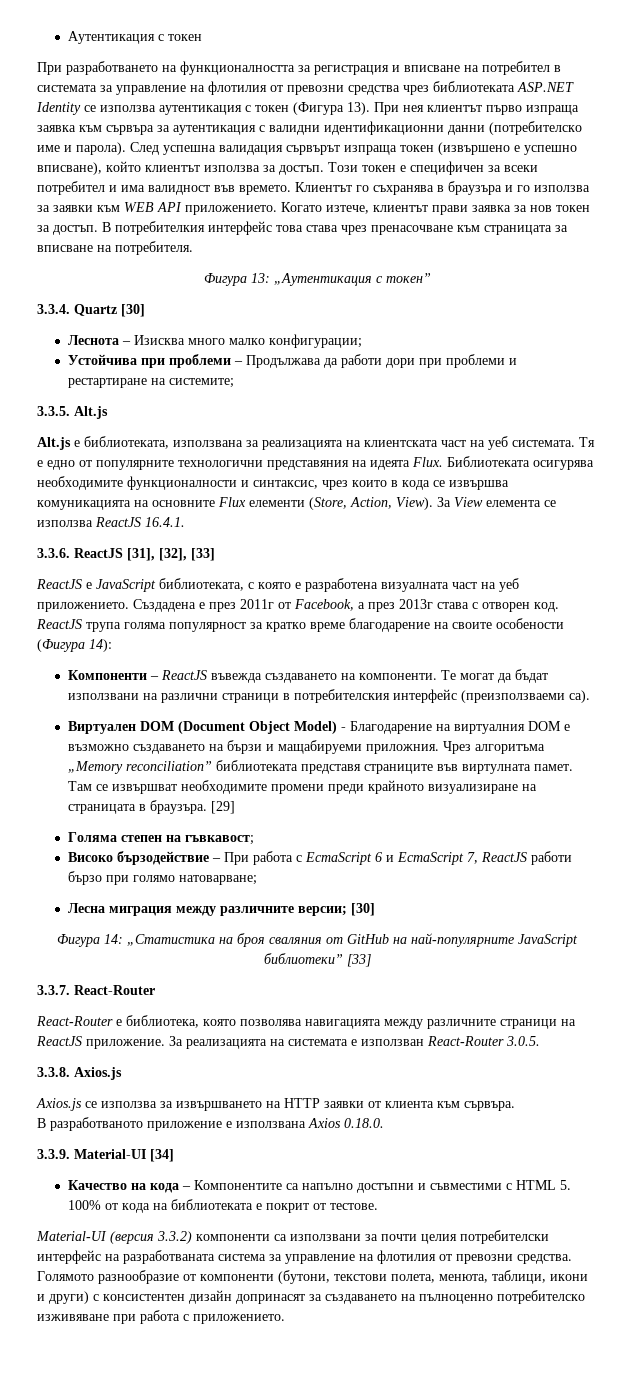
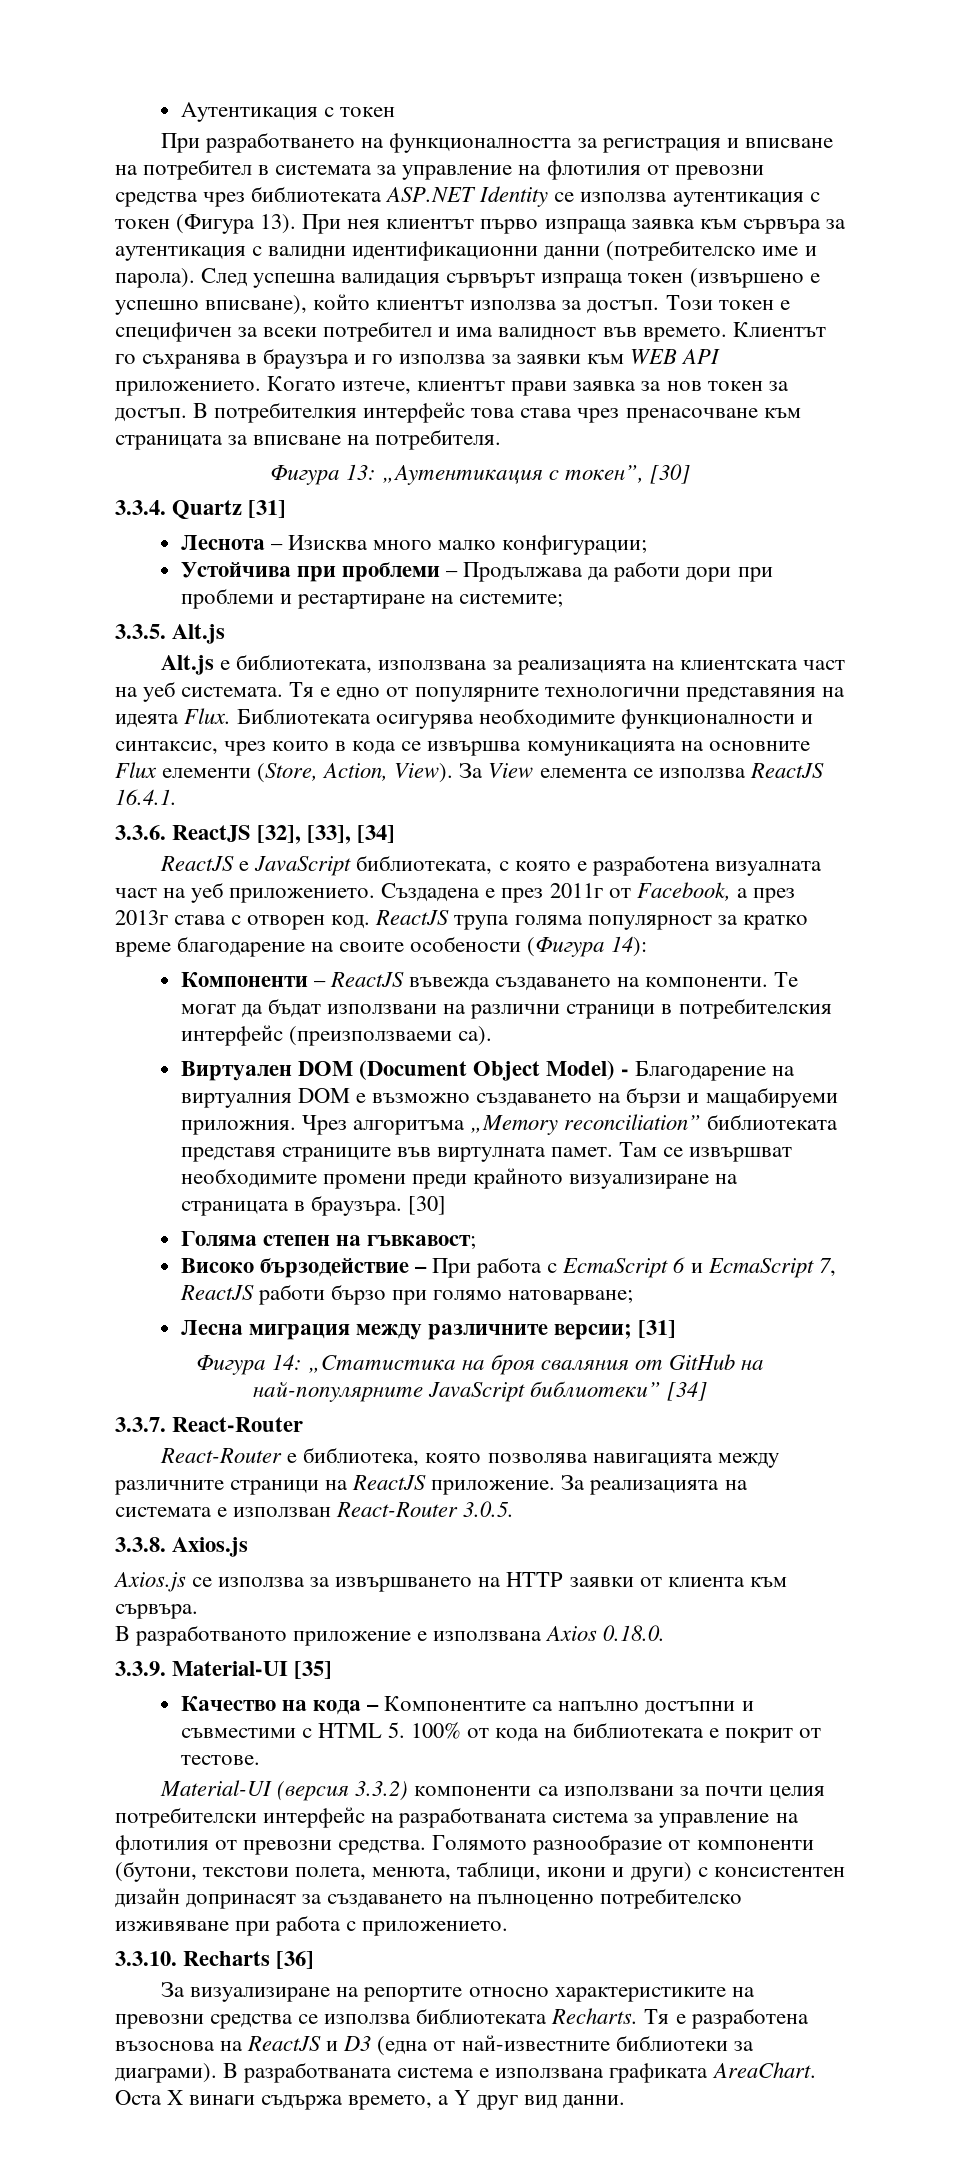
- Фигура 13: „Аутентикация с токен”
+ Фигура 13: „Аутентикация с токен”, [30]
- 3.3.4. Quartz [30]
+ 3.3.4. Quartz [31]
- 3.3.6. ReactJS [31], [32], [33]
+ 3.3.6. ReactJS [32], [33], [34]
- Там се извършват необходимите промени преди крайното визуализиране на страницата в браузъра. [29]
+ Там се извършват необходимите промени преди крайното визуализиране на страницата в браузъра. [30]
- Лесна миграция между различните версии; [30]
+ Лесна миграция между различните версии; [31]
- Фигура 14: „Статистика на броя сваляния от GitHub на най-популярните JavaScript библиотеки” [33]
+ Фигура 14: „Статистика на броя сваляния от GitHub на най-популярните JavaScript библиотеки” [34]
- 3.3.9. Material-UI [34]
+ 3.3.9. Material-UI [35]
+ 3.3.10. Recharts [36]
+ За визуализиране на репортите относно характеристиките на превозни средства се използва библиотеката Recharts. Тя е разработена възоснова на ReactJS и D3 (една от най-известните библиотеки за диаграми). В разработваната система е използвана графиката AreaChart. Оста X винаги съдържа времето, а Y друг вид данни.

